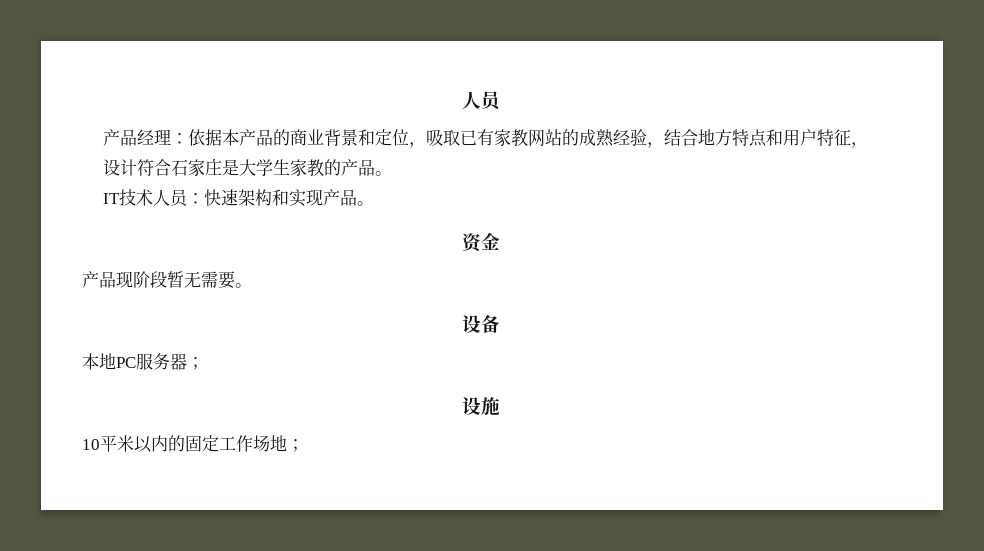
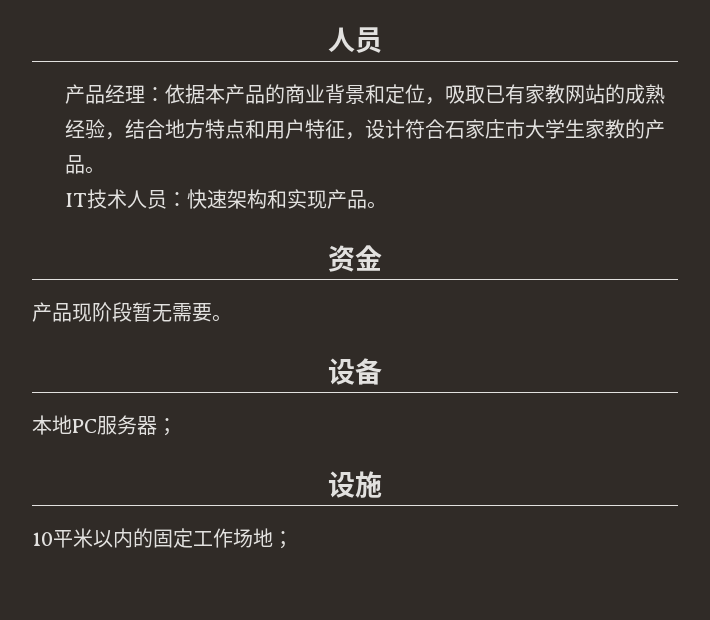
- 产品经理：依据本产品的商业背景和定位，吸取已有家教网站的成熟经验，结合地方特点和用户特征，设计符合石家庄是大学生家教的产品。
+ 产品经理：依据本产品的商业背景和定位，吸取已有家教网站的成熟经验，结合地方特点和用户特征，设计符合石家庄市大学生家教的产品。

